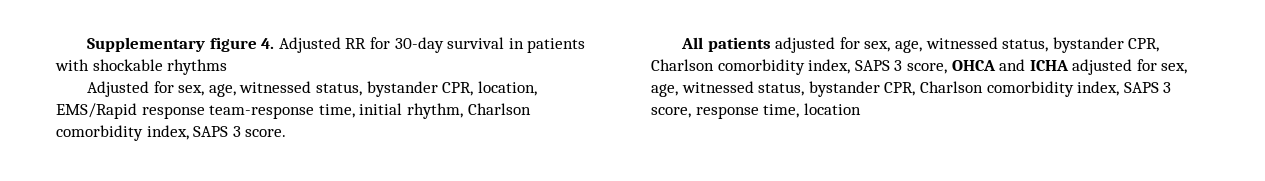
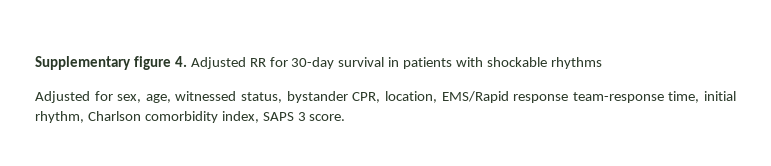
- All patients adjusted for sex, age, witnessed status, bystander CPR, Charlson comorbidity index, SAPS 3 score, OHCA and ICHA adjusted for sex, age, witnessed status, bystander CPR, Charlson comorbidity index, SAPS 3 score, response time, location

